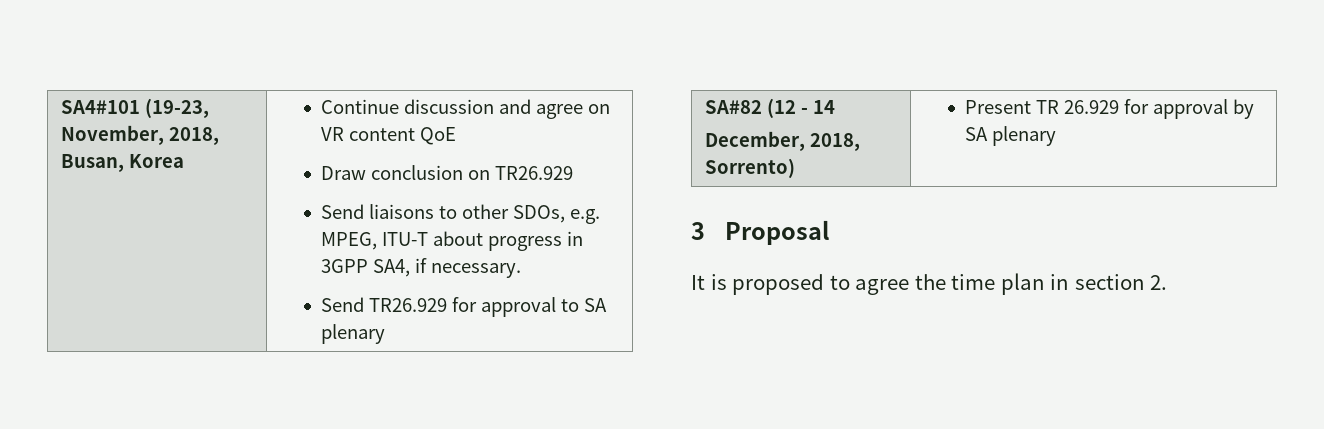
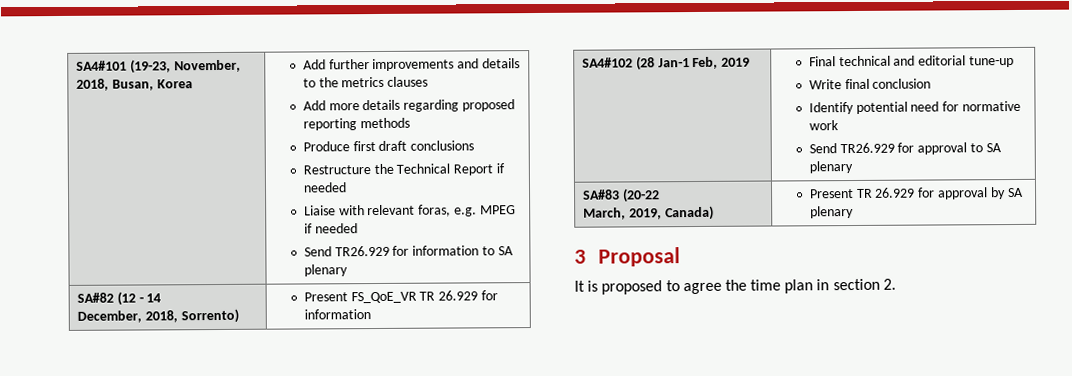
- Continue discussion and agree on VR content QoE
- Draw conclusion on TR26.929
- Send liaisons to other SDOs, e.g. MPEG, ITU-T about progress in 3GPP SA4, if necessary.
- Send TR26.929 for approval to SA plenary
+ Add further improvements and details to the metrics clauses
+ Add more details regarding proposed reporting methods
+ Produce first draft conclusions
+ Restructure the Technical Report if needed
+ Liaise with relevant foras, e.g. MPEG if needed
+ Send TR26.929 for information to SA plenary
  SA#82 (12 - 14
- December, 2018, Sorrento) | Present TR 26.929 for approval by SA plenary
+ December, 2018, Sorrento) | Present FS_QoE_VR TR 26.929 for information
+ SA4#102 (28 Jan-1 Feb, 2019 | Final technical and editorial tune-up
+ Write final conclusion
+ Identify potential need for normative work
+ Send TR26.929 for approval to SA plenary
+ SA#83 (20-22
+ March, 2019, Canada) | Present TR 26.929 for approval by SA plenary

